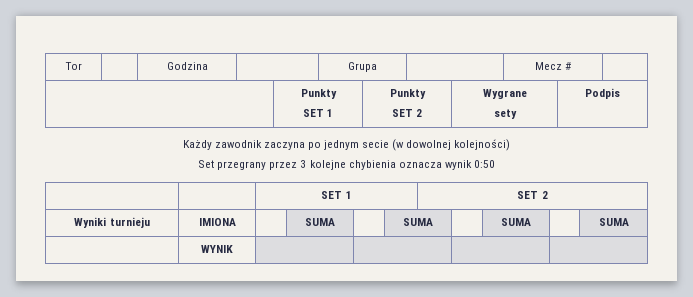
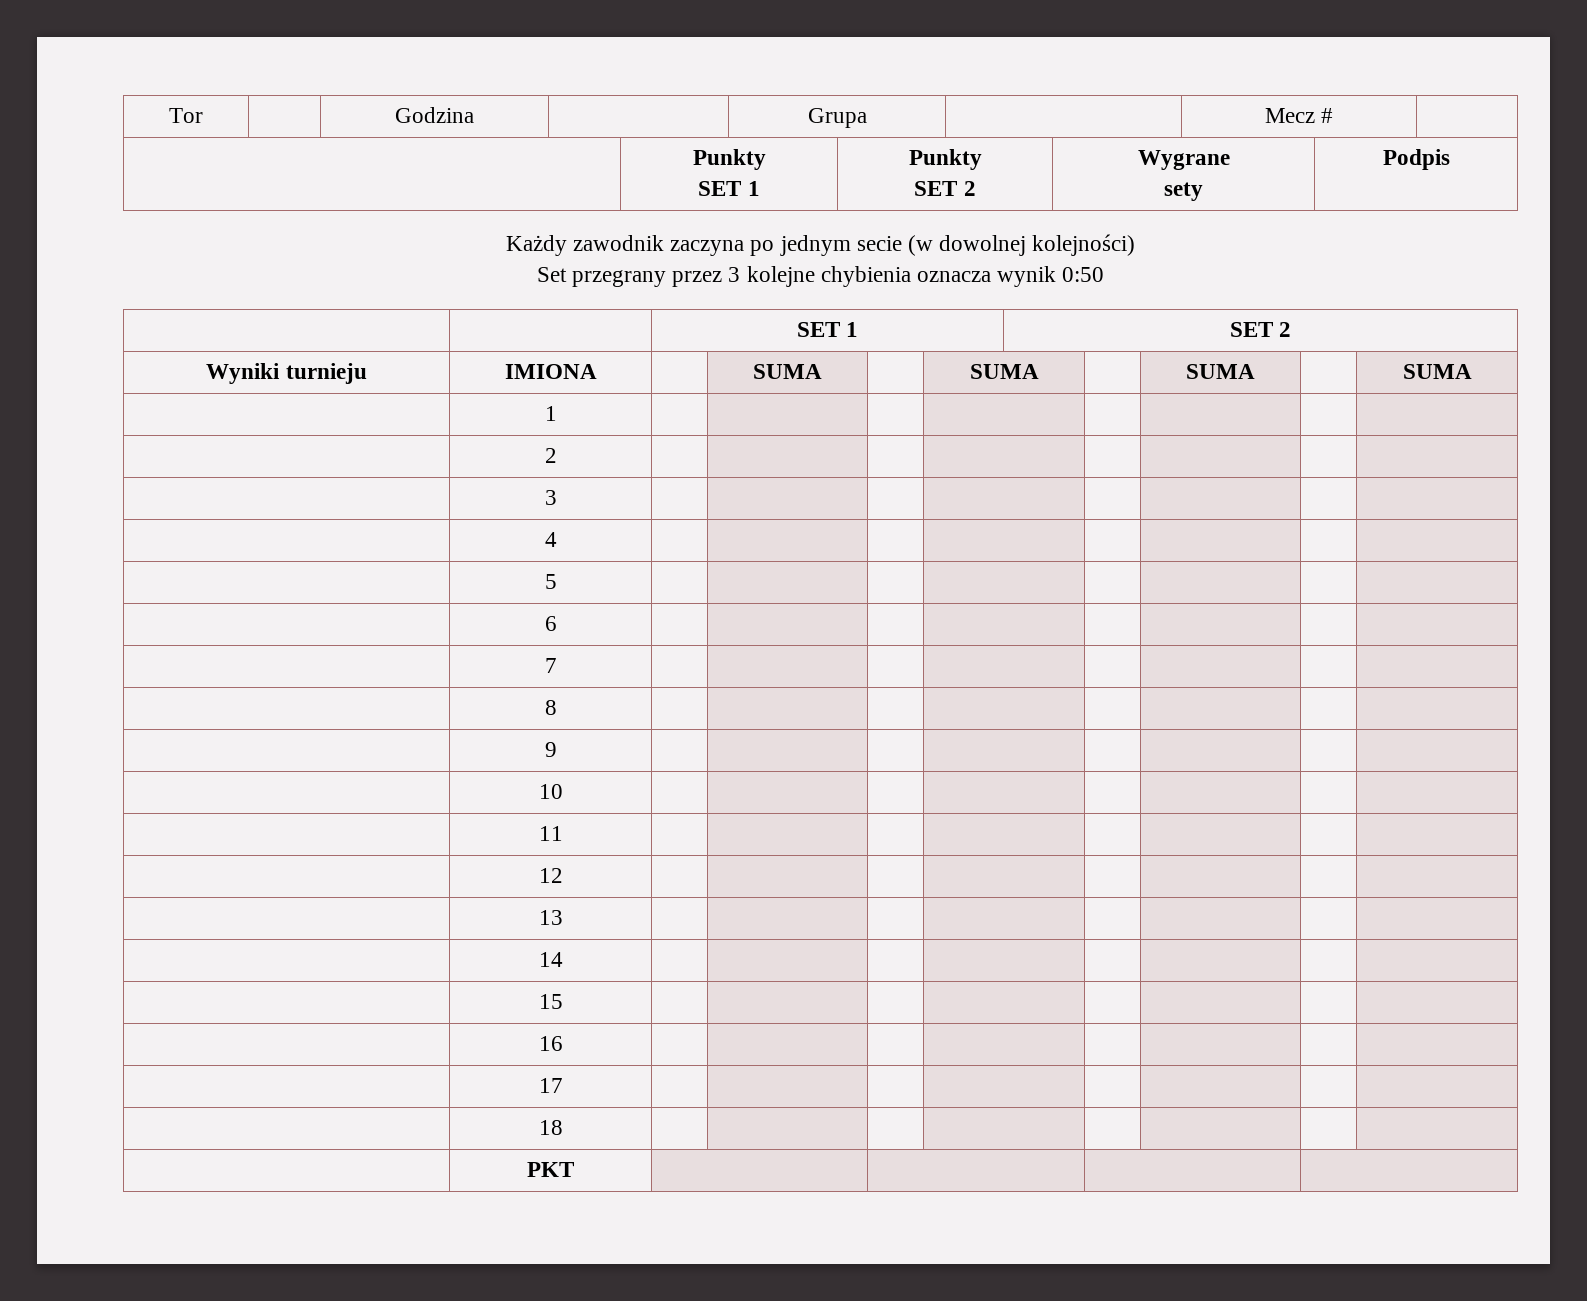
- | WYNIK | | | |
+ | 1 | | | | | | | |
+ | 2 | | | | | | | |
+ | 3 | | | | | | | |
+ | 4 | | | | | | | |
+ | 5 | | | | | | | |
+ | 6 | | | | | | | |
+ | 7 | | | | | | | |
+ | 8 | | | | | | | |
+ | 9 | | | | | | | |
+ | 10 | | | | | | | |
+ | 11 | | | | | | | |
+ | 12 | | | | | | | |
+ | 13 | | | | | | | |
+ | 14 | | | | | | | |
+ | 15 | | | | | | | |
+ | 16 | | | | | | | |
+ | 17 | | | | | | | |
+ | 18 | | | | | | | |
+ | PKT | | | |

